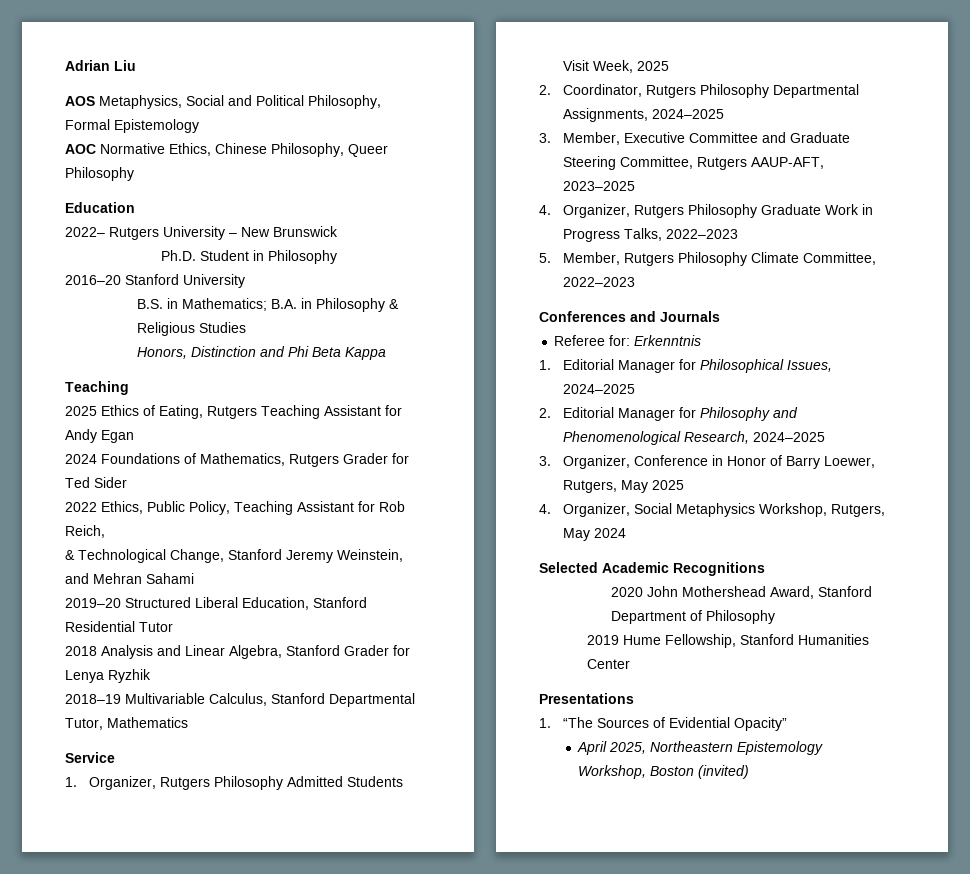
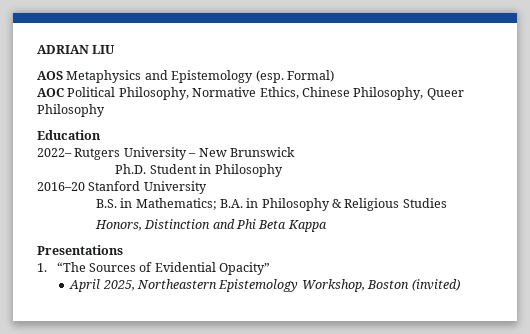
- Adrian Liu
+ ADRIAN LIU
- AOS Metaphysics, Social and Political Philosophy, Formal Epistemology
- AOC Normative Ethics, Chinese Philosophy, Queer Philosophy
+ AOS Metaphysics and Epistemology (esp. Formal)
+ AOC Political Philosophy, Normative Ethics, Chinese Philosophy, Queer Philosophy
  Honors, Distinction and Phi Beta Kappa
- Teaching
- 2025 Ethics of Eating, Rutgers Teaching Assistant for Andy Egan
- 2024 Foundations of Mathematics, Rutgers Grader for Ted Sider
- 2022 Ethics, Public Policy, Teaching Assistant for Rob Reich,
- & Technological Change, Stanford Jeremy Weinstein, and Mehran Sahami
- 2019–20 Structured Liberal Education, Stanford Residential Tutor
- 2018 Analysis and Linear Algebra, Stanford Grader for Lenya Ryzhik
- 2018–19 Multivariable Calculus, Stanford Departmental Tutor, Mathematics
- Service
- 1. Organizer, Rutgers Philosophy Admitted Students Visit Week, 2025
- 2. Coordinator, Rutgers Philosophy Departmental Assignments, 2024–2025
- 3. Member, Executive Committee and Graduate Steering Committee, Rutgers AAUP-AFT, 2023–2025
- 4. Organizer, Rutgers Philosophy Graduate Work in Progress Talks, 2022–2023
- 5. Member, Rutgers Philosophy Climate Committee, 2022–2023
- Conferences and Journals
- Referee for: Erkenntnis
- 1. Editorial Manager for Philosophical Issues, 2024–2025
- 2. Editorial Manager for Philosophy and Phenomenological Research, 2024–2025
- 3. Organizer, Conference in Honor of Barry Loewer, Rutgers, May 2025
- 4. Organizer, Social Metaphysics Workshop, Rutgers, May 2024
- Selected Academic Recognitions
- 2020 John Mothershead Award, Stanford Department of Philosophy
- 2019 Hume Fellowship, Stanford Humanities Center

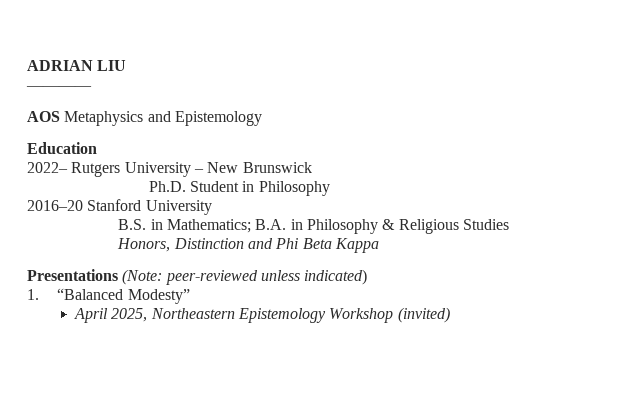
+ ————
- AOS Metaphysics and Epistemology (esp. Formal)
- AOC Political Philosophy, Normative Ethics, Chinese Philosophy, Queer Philosophy
+ AOS Metaphysics and Epistemology
- Presentations
- 1. “The Sources of Evidential Opacity”
+ Presentations (Note: peer-reviewed unless indicated)
+ 1. “Balanced Modesty”
- April 2025, Northeastern Epistemology Workshop, Boston (invited)
+ April 2025, Northeastern Epistemology Workshop (invited)

